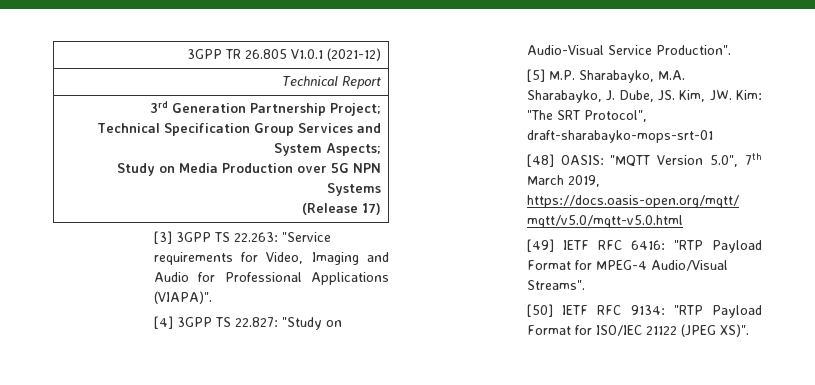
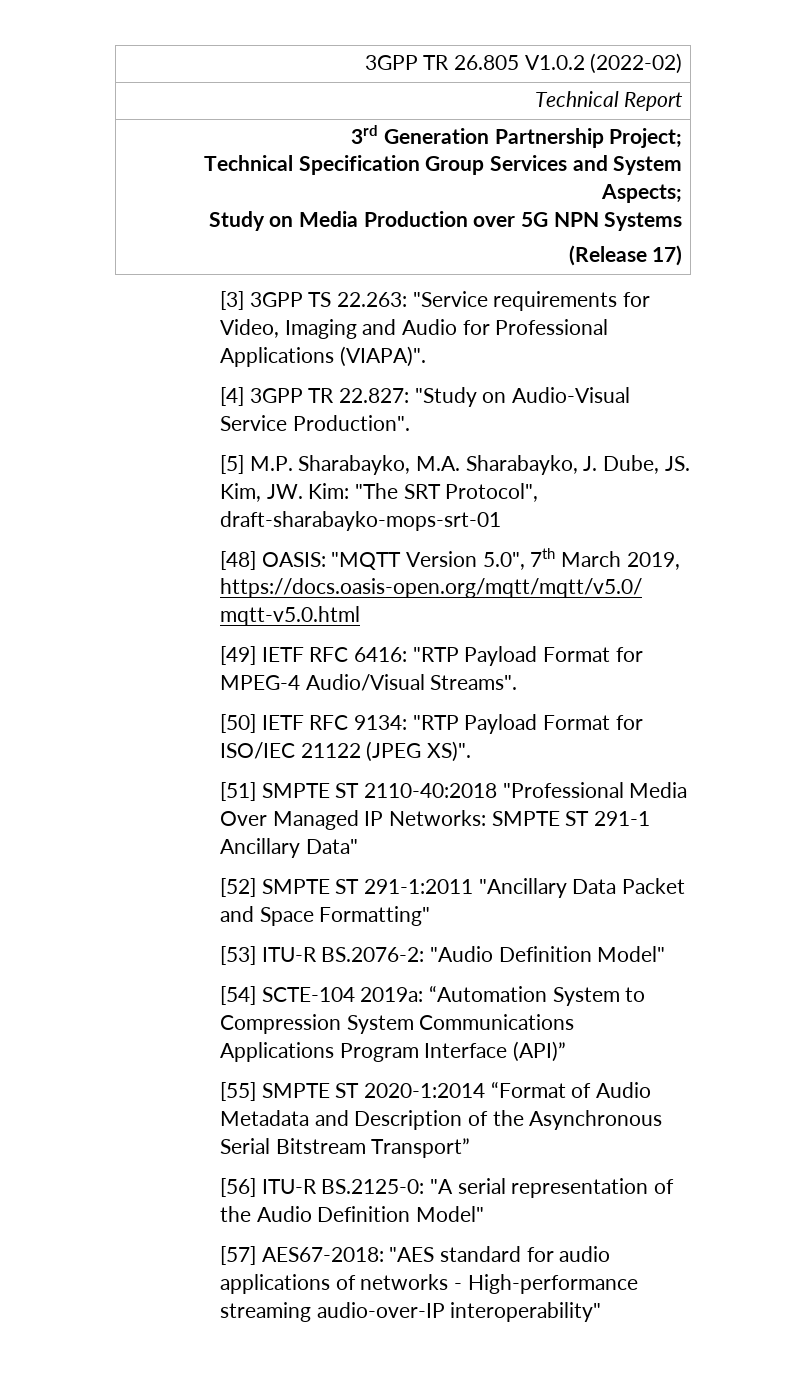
- 3GPP TR 26.805 V1.0.1 (2021-12)
+ 3GPP TR 26.805 V1.0.2 (2022-02)
- [4] 3GPP TS 22.827: "Study on Audio-Visual Service Production".
+ [4] 3GPP TR 22.827: "Study on Audio-Visual Service Production".
+ [51] SMPTE ST 2110-40:2018 "Professional Media Over Managed IP Networks: SMPTE ST 291-1 Ancillary Data"
+ [52] SMPTE ST 291-1:2011 "Ancillary Data Packet and Space Formatting"
+ [53] ITU-R BS.2076-2: "Audio Definition Model"
+ [54] SCTE-104 2019a: “Automation System to Compression System Communications Applications Program Interface (API)”
+ [55] SMPTE ST 2020-1:2014 “Format of Audio Metadata and Description of the Asynchronous Serial Bitstream Transport”
+ [56] ITU-R BS.2125-0: "A serial representation of the Audio Definition Model"
+ [57] AES67-2018: "AES standard for audio applications of networks - High-performance streaming audio-over-IP interoperability"

